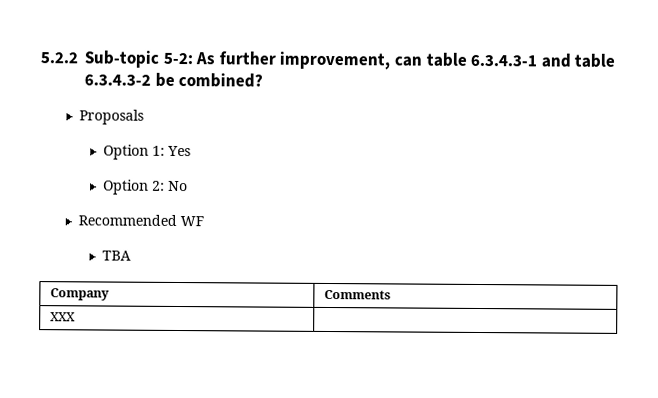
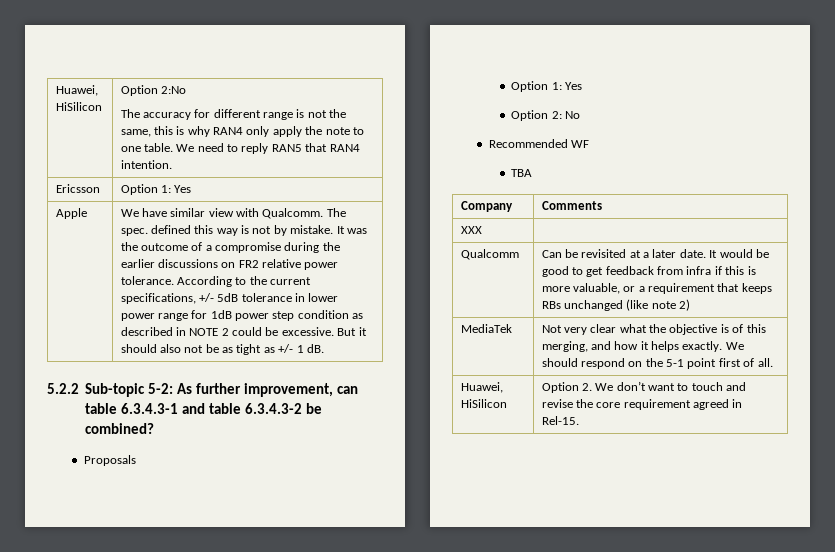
+ Huawei, HiSilicon | Option 2:No
+ The accuracy for different range is not the same, this is why RAN4 only apply the note to one table. We need to reply RAN5 that RAN4 intention.
+ Ericsson | Option 1: Yes
+ Apple | We have similar view with Qualcomm. The spec. defined this way is not by mistake. It was the outcome of a compromise during the earlier discussions on FR2 relative power tolerance. According to the current specifications, +/- 5dB tolerance in lower power range for 1dB power step condition as described in NOTE 2 could be excessive. But it should also not be as tight as +/- 1 dB.
+ Qualcomm | Can be revisited at a later date. It would be good to get feedback from infra if this is more valuable, or a requirement that keeps RBs unchanged (like note 2)
+ MediaTek | Not very clear what the objective is of this merging, and how it helps exactly. We should respond on the 5-1 point first of all.
+ Huawei, HiSilicon | Option 2. We don’t want to touch and revise the core requirement agreed in Rel-15.

